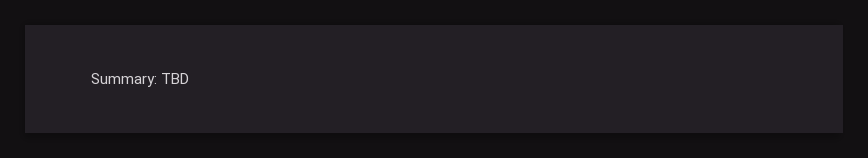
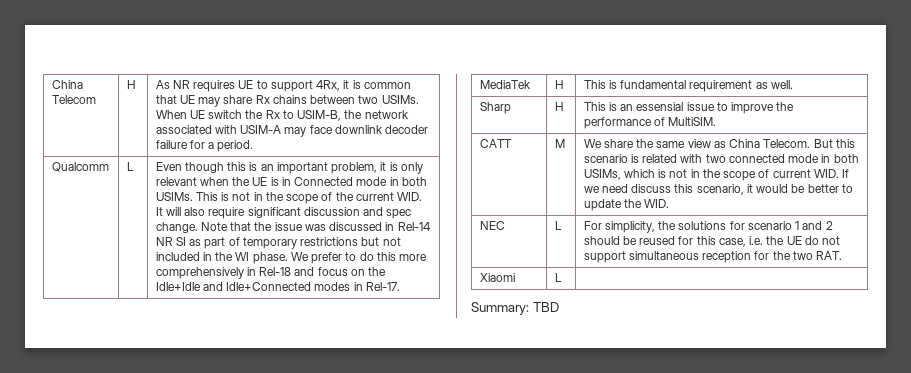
+ China Telecom | H | As NR requires UE to support 4Rx, it is common that UE may share Rx chains between two USIMs. When UE switch the Rx to USIM-B, the network associated with USIM-A may face downlink decoder failure for a period.
+ Qualcomm | L | Even though this is an important problem, it is only relevant when the UE is in Connected mode in both USIMs. This is not in the scope of the current WID. It will also require significant discussion and spec change. Note that the issue was discussed in Rel-14 NR SI as part of temporary restrictions but not included in the WI phase. We prefer to do this more comprehensively in Rel-18 and focus on the Idle+Idle and Idle+Connected modes in Rel-17.
+ MediaTek | H | This is fundamental requirement as well.
+ Sharp | H | This is an essensial issue to improve the performance of MultiSIM.
+ CATT | M | We share the same view as China Telecom. But this scenario is related with two connected mode in both USIMs, which is not in the scope of current WID. If we need discuss this scenario, it would be better to update the WID.
+ NEC | L | For simplicity, the solutions for scenario 1 and 2 should be reused for this case, i.e. the UE do not support simultaneous reception for the two RAT.
+ Xiaomi | L |

